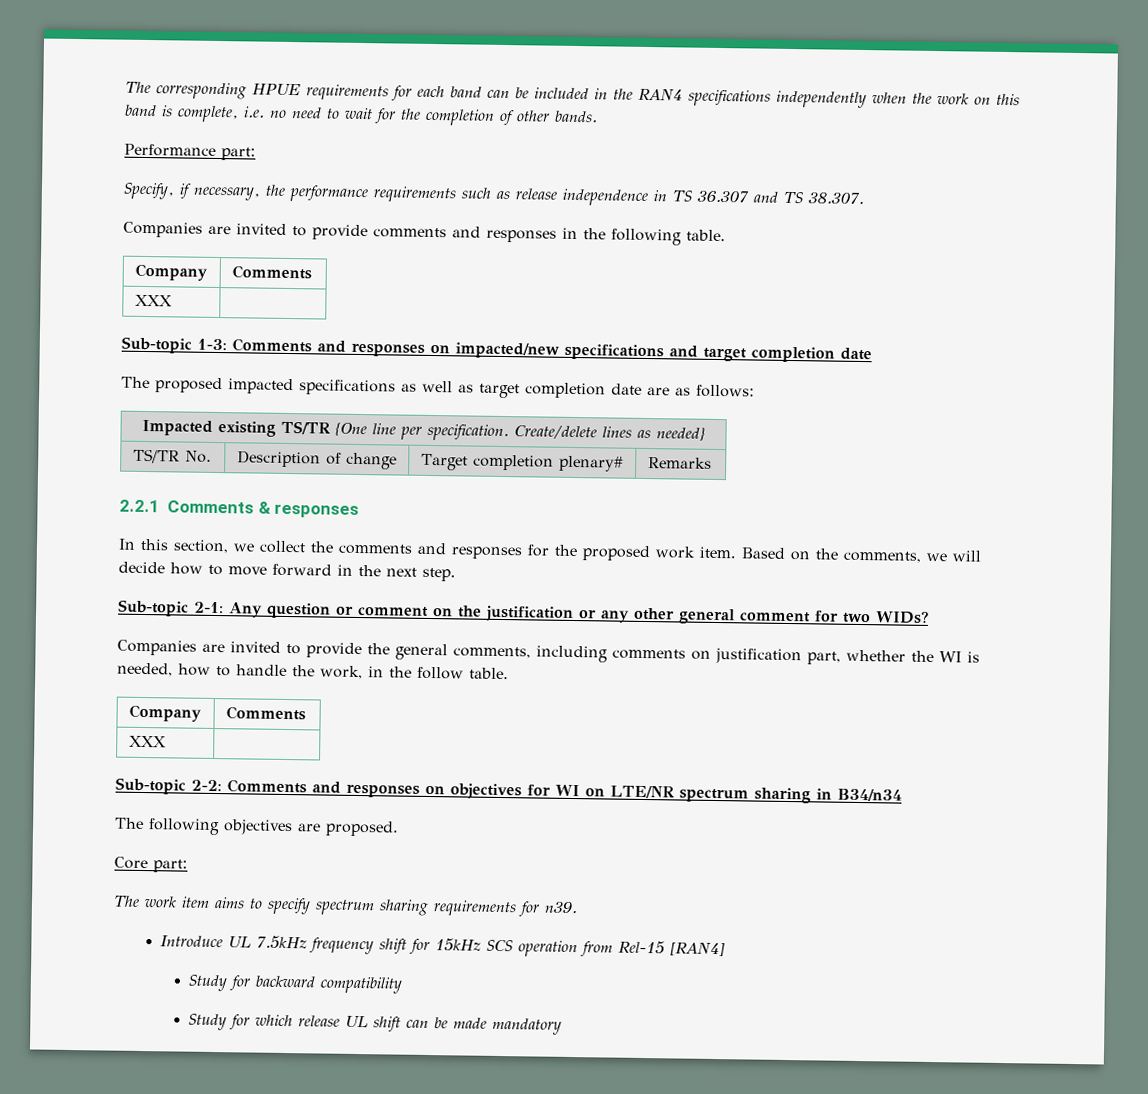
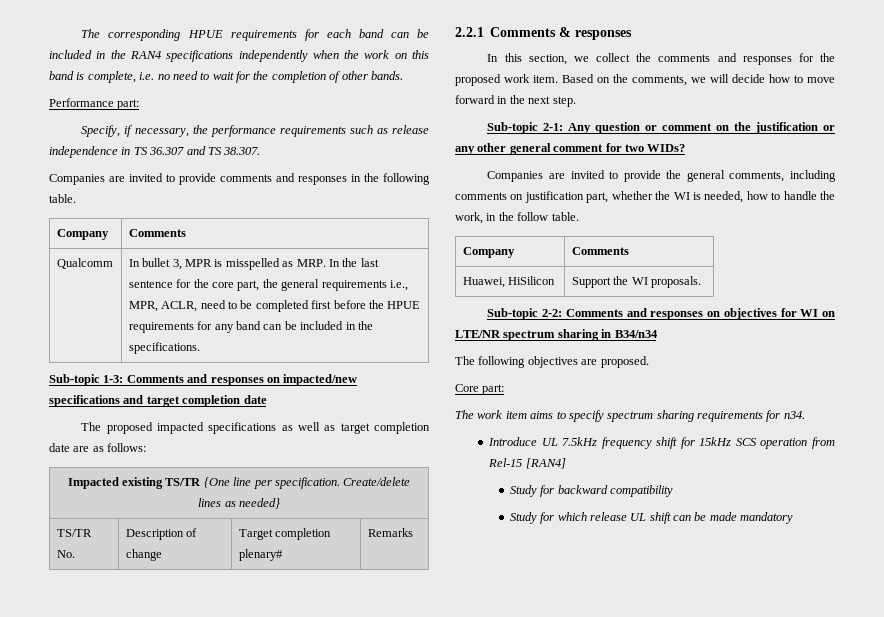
  Companies are invited to provide comments and responses in the following table.
  Company | Comments
- XXX
+ Qualcomm | In bullet 3, MPR is misspelled as MRP. In the last sentence for the core part, the general requirements i.e., MPR, ACLR, need to be completed first before the HPUE requirements for any band can be included in the specifications.
  Companies are invited to provide the general comments, including comments on justification part, whether the WI is needed, how to handle the work, in the follow table.
  Company | Comments
- XXX |
+ Huawei, HiSilicon | Support the WI proposals.
- The work item aims to specify spectrum sharing requirements for n39.
+ The work item aims to specify spectrum sharing requirements for n34.

